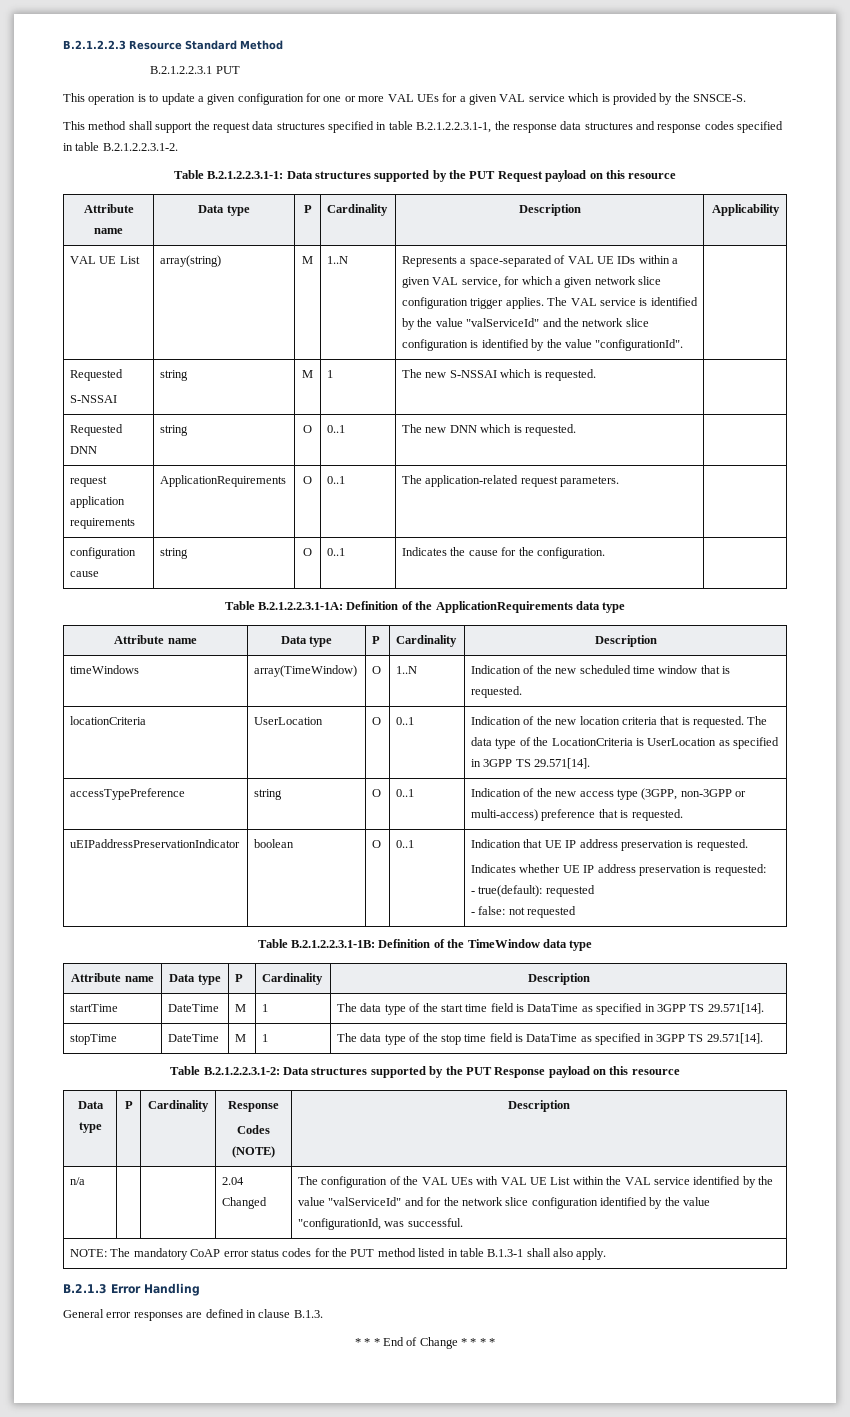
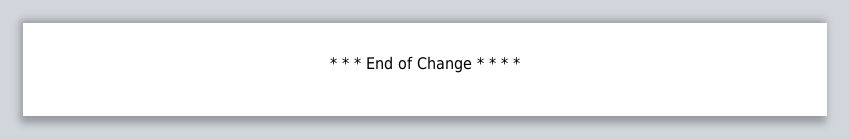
- B.2.1.2.2.3 Resource Standard Method
- B.2.1.2.2.3.1 PUT
- This operation is to update a given configuration for one or more VAL UEs for a given VAL service which is provided by the SNSCE-S.
- This method shall support the request data structures specified in table B.2.1.2.2.3.1-1, the response data structures and response codes specified in table B.2.1.2.2.3.1-2.
- Table B.2.1.2.2.3.1-1: Data structures supported by the PUT Request payload on this resource
- Attribute name | Data type | P | Cardinality | Description | Applicability
- VAL UE List | array(string) | M | 1..N | Represents a space-separated of VAL UE IDs within a given VAL service, for which a given network slice configuration trigger applies. The VAL service is identified by the value "valServiceId" and the network slice configuration is identified by the value "configurationId". |
- Requested
- S-NSSAI | string | M | 1 | The new S-NSSAI which is requested. |
- Requested DNN | string | O | 0..1 | The new DNN which is requested. |
- request application requirements | ApplicationRequirements | O | 0..1 | The application-related request parameters. |
- configuration cause | string | O | 0..1 | Indicates the cause for the configuration. |
- Table B.2.1.2.2.3.1-1A: Definition of the ApplicationRequirements data type
- Attribute name | Data type | P | Cardinality | Description
- timeWindows | array(TimeWindow) | O | 1..N | Indication of the new scheduled time window that is requested.
- locationCriteria | UserLocation | O | 0..1 | Indication of the new location criteria that is requested. The data type of the LocationCriteria is UserLocation as specified in 3GPP TS 29.571[14].
- accessTypePreference | string | O | 0..1 | Indication of the new access type (3GPP, non-3GPP or multi-access) preference that is requested.
- uEIPaddressPreservationIndicator | boolean | O | 0..1 | Indication that UE IP address preservation is requested.
- Indicates whether UE IP address preservation is requested:
- - true(default): requested
- - false: not requested
- Table B.2.1.2.2.3.1-1B: Definition of the TimeWindow data type
- Attribute name | Data type | P | Cardinality | Description
- startTime | DateTime | M | 1 | The data type of the start time field is DataTime as specified in 3GPP TS 29.571[14].
- stopTime | DateTime | M | 1 | The data type of the stop time field is DataTime as specified in 3GPP TS 29.571[14].
- Table B.2.1.2.2.3.1-2: Data structures supported by the PUT Response payload on this resource
- Data type | P | Cardinality | Response
- Codes (NOTE) | Description
- n/a | | | 2.04 Changed | The configuration of the VAL UEs with VAL UE List within the VAL service identified by the value "valServiceId" and for the network slice configuration identified by the value "configurationId, was successful.
- NOTE: The mandatory CoAP error status codes for the PUT method listed in table B.1.3-1 shall also apply.
- B.2.1.3 Error Handling
- General error responses are defined in clause B.1.3.

